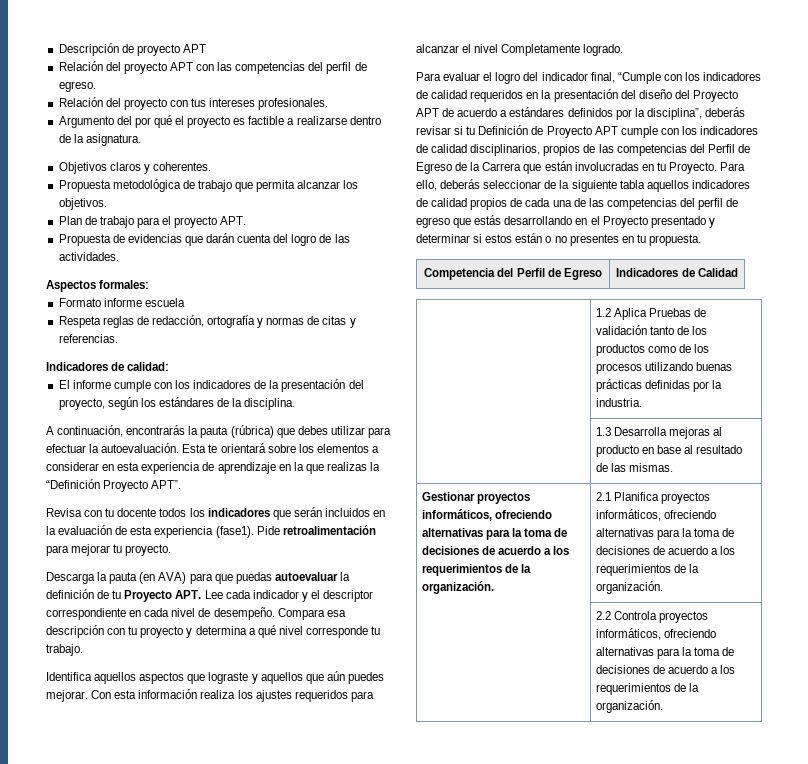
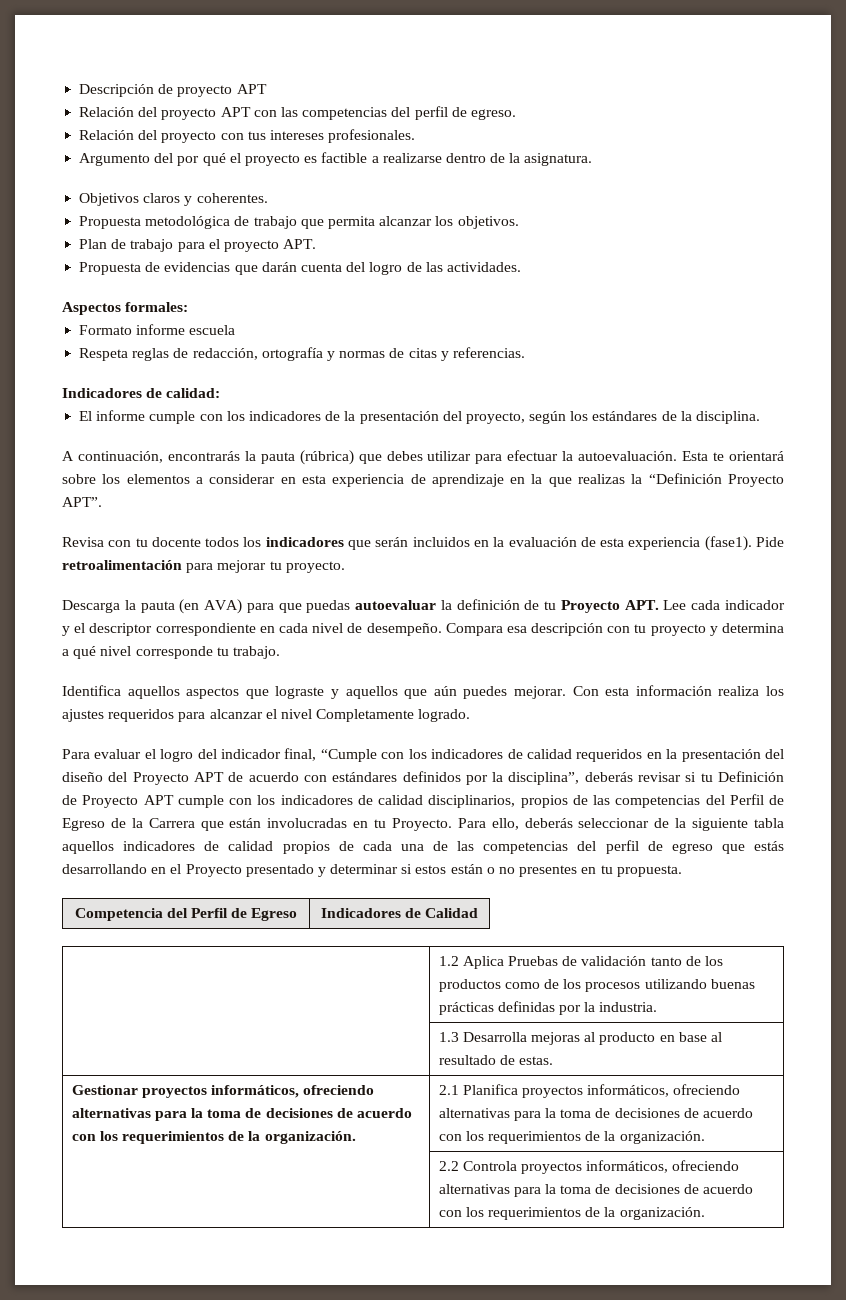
- Para evaluar el logro del indicador final, “Cumple con los indicadores de calidad requeridos en la presentación del diseño del Proyecto APT de acuerdo a estándares definidos por la disciplina”, deberás revisar si tu Definición de Proyecto APT cumple con los indicadores de calidad disciplinarios, propios de las competencias del Perfil de Egreso de la Carrera que están involucradas en tu Proyecto.
+ Para evaluar el logro del indicador final, “Cumple con los indicadores de calidad requeridos en la presentación del diseño del Proyecto APT de acuerdo con estándares definidos por la disciplina”, deberás revisar si tu Definición de Proyecto APT cumple con los indicadores de calidad disciplinarios, propios de las competencias del Perfil de Egreso de la Carrera que están involucradas en tu Proyecto.
- | 1.3 Desarrolla mejoras al producto en base al resultado de las mismas.
+ | 1.3 Desarrolla mejoras al producto en base al resultado de estas.
- Gestionar proyectos informáticos, ofreciendo alternativas para la toma de decisiones de acuerdo a los requerimientos de la organización. | 2.1 Planifica proyectos informáticos, ofreciendo alternativas para la toma de decisiones de acuerdo a los requerimientos de la organización.
+ Gestionar proyectos informáticos, ofreciendo alternativas para la toma de decisiones de acuerdo con los requerimientos de la organización. | 2.1 Planifica proyectos informáticos, ofreciendo alternativas para la toma de decisiones de acuerdo con los requerimientos de la organización.
- | 2.2 Controla proyectos informáticos, ofreciendo alternativas para la toma de decisiones de acuerdo a los requerimientos de la organización.
+ | 2.2 Controla proyectos informáticos, ofreciendo alternativas para la toma de decisiones de acuerdo con los requerimientos de la organización.

